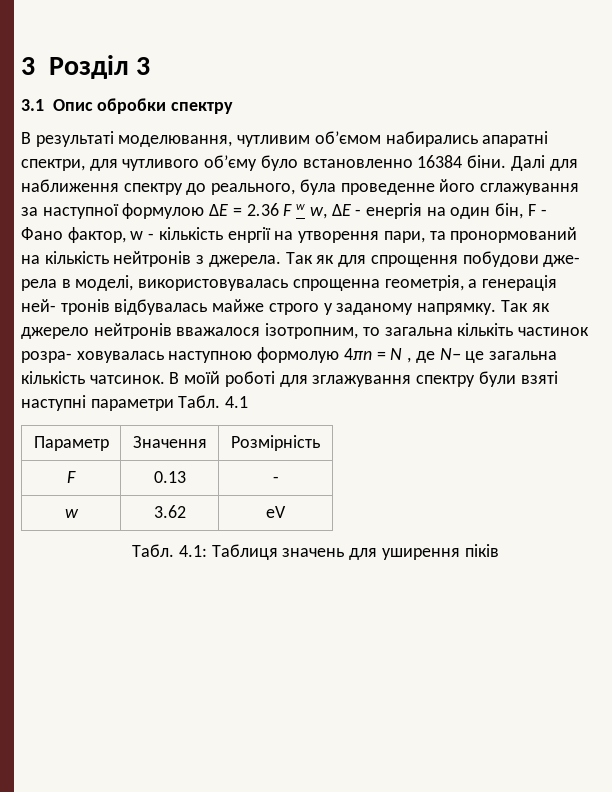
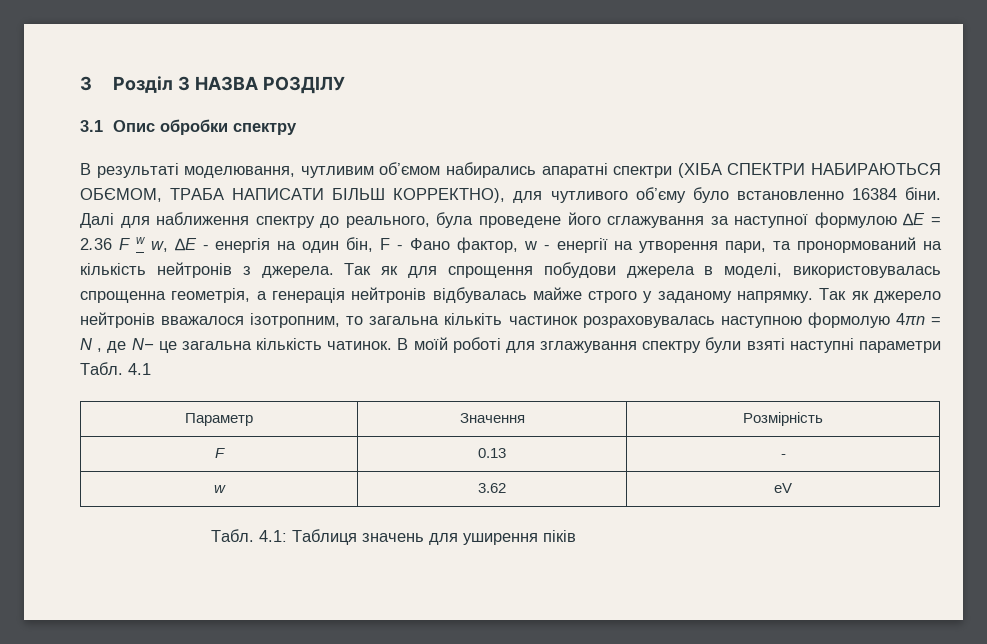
- 3 Роздiл 3
+ 3 Роздiл 3 НАЗВА РОЗДІЛУ
- В результатi моделювання, чутливим об’ємом набирались апаратнi спектри, для чутливого об’єму було встановленно 16384 бiни.
+ В результатi моделювання, чутливим об’ємом набирались апаратнi спектри (ХІБА СПЕКТРИ НАБИРАЮТЬСЯ ОБЄМОМ, ТРАБА НАПИСАТИ БІЛЬШ КОРРЕКТНО), для чутливого об’єму було встановленно 16384 бiни.
- Далi для наближення спектру до реального, була проведенне його сглажування за наступної формулою ∆E = 2.36 F w w, ∆E - енергiя на один бiн, F - Фано фактор, w - кiлькiсть енргiї на утворення пари, та пронормований на кiлькiсть нейтронiв з джерела.
+ Далi для наближення спектру до реального, була проведене його сглажування за наступної формулою ∆E = 2.36 F w w, ∆E - енергiя на один бiн, F - Фано фактор, w - енергiї на утворення пари, та пронормований на кiлькiсть нейтронiв з джерела.
- Так як для спрощення побудови дже- рела в моделi, використовувалась спрощенна геометрiя, а генерацiя ней- тронiв вiдбувалась майже строго у заданому напрямку.
+ Так як для спрощення побудови джерела в моделi, використовувалась спрощенна геометрiя, а генерацiя нейтронiв вiдбувалась майже строго у заданому напрямку.
- Так як джерело нейтронiв вважалося iзотропним, то загальна кiлькiть частинок розра- ховувалась наступною формолую 4πn = N , де N− це загальна кiлькiсть чатсинок.
+ Так як джерело нейтронiв вважалося iзотропним, то загальна кiлькiть частинок розраховувалась наступною формолую 4πn = N , де N− це загальна кiлькiсть чатинок.

